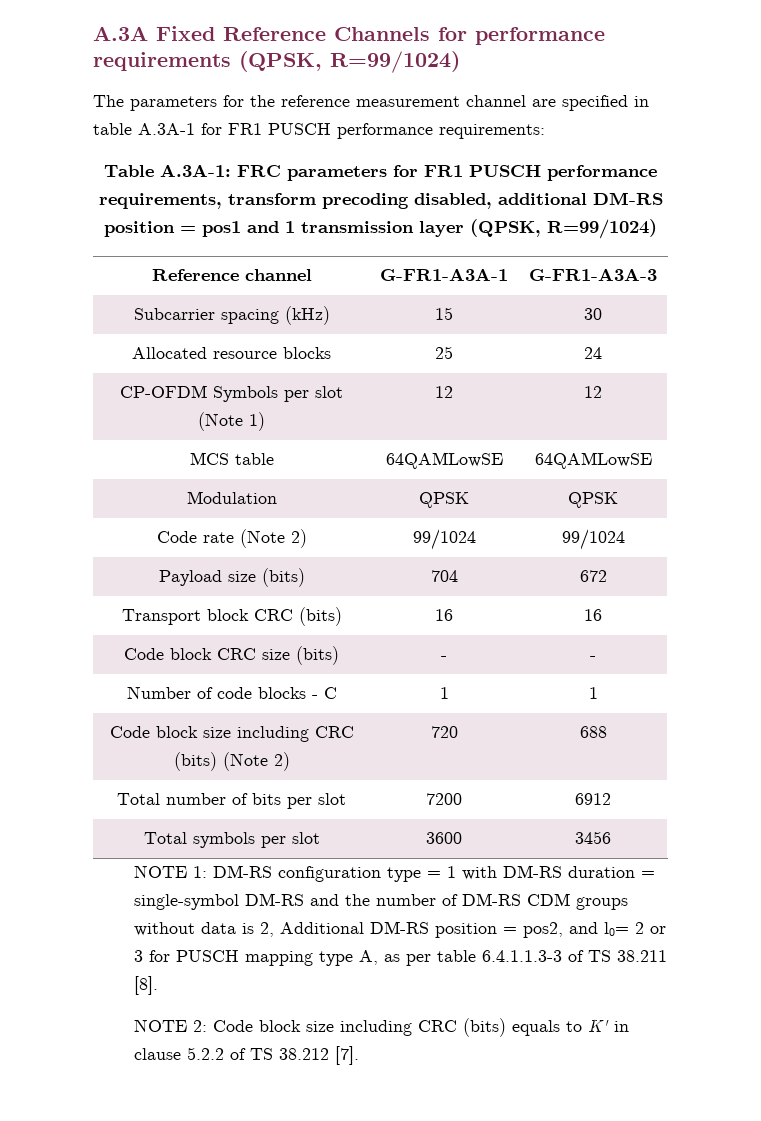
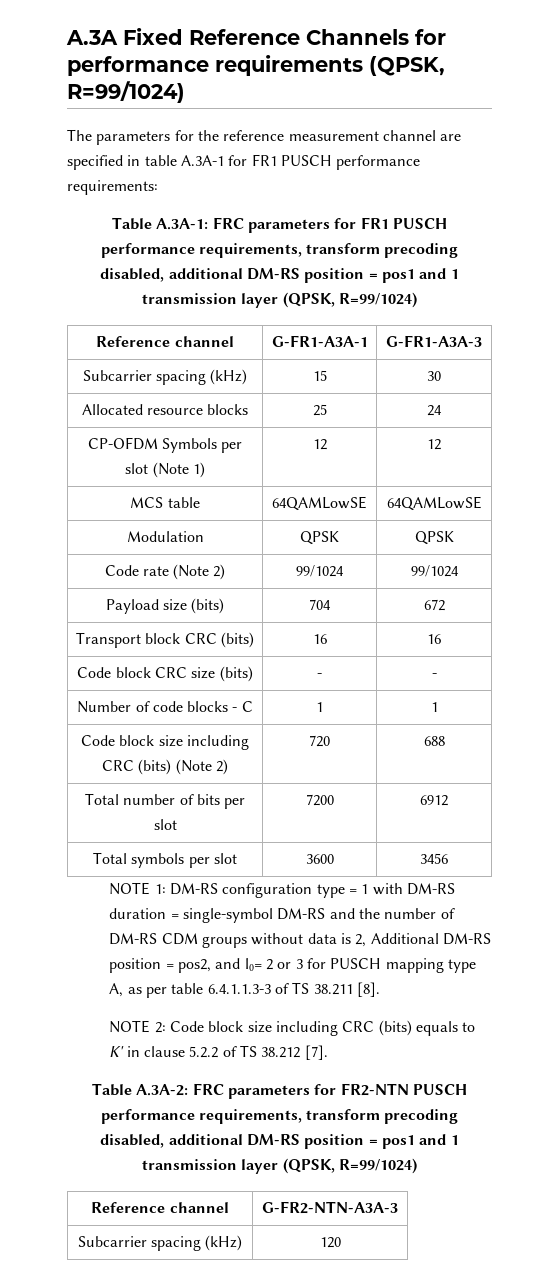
+ Table A.3A-2: FRC parameters for FR2-NTN PUSCH performance requirements, transform precoding disabled, additional DM-RS position = pos1 and 1 transmission layer (QPSK, R=99/1024)
+ Reference channel | G-FR2-NTN-A3A-3
+ Subcarrier spacing (kHz) | 120

